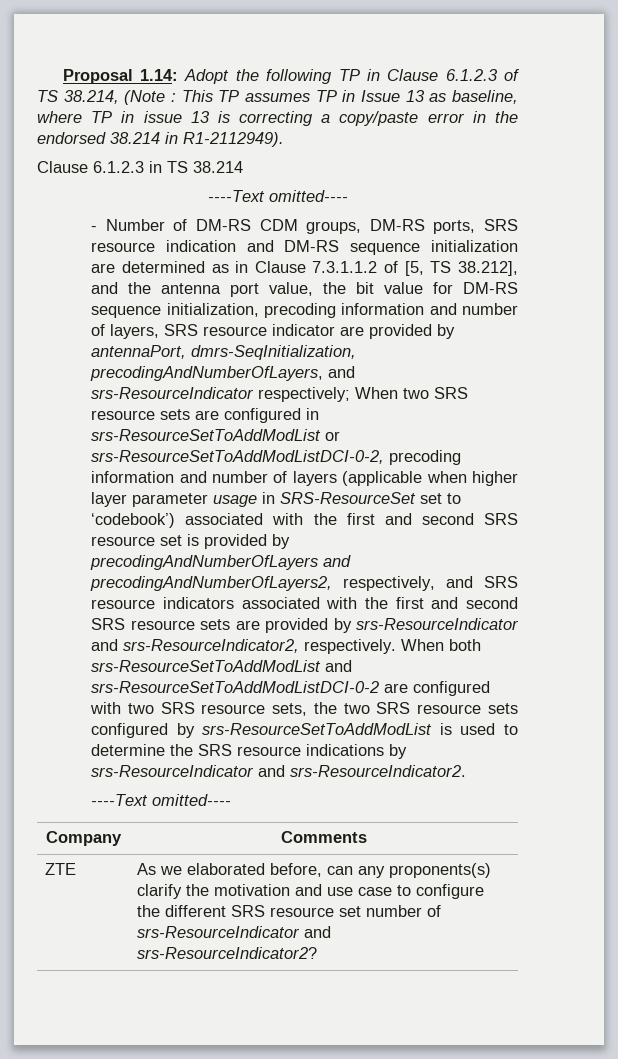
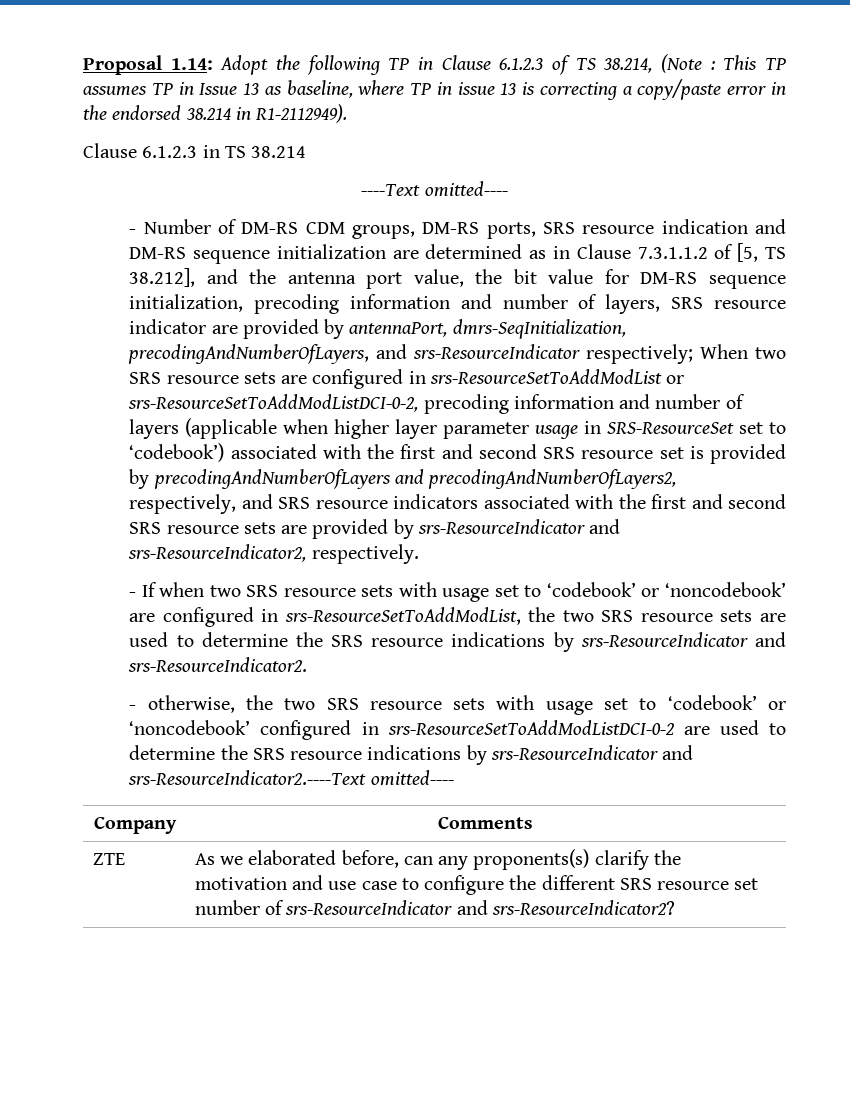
- When two SRS resource sets are configured in srs-ResourceSetToAddModList or srs-ResourceSetToAddModListDCI-0-2, precoding information and number of layers (applicable when higher layer parameter usage in SRS-ResourceSet set to ‘codebook’) associated with the first and second SRS resource set is provided by precodingAndNumberOfLayers and precodingAndNumberOfLayers2, respectively, and SRS resource indicators associated with the first and second SRS resource sets are provided by srs-ResourceIndicator and srs-ResourceIndicator2, respectively. When both srs-ResourceSetToAddModList and srs-ResourceSetToAddModListDCI-0-2 are configured with two SRS resource sets, the two SRS resource sets configured by srs-ResourceSetToAddModList is used to determine the SRS resource indications by srs-ResourceIndicator and srs-ResourceIndicator2.
- ----Text omitted----
+ When two SRS resource sets are configured in srs-ResourceSetToAddModList or srs-ResourceSetToAddModListDCI-0-2, precoding information and number of layers (applicable when higher layer parameter usage in SRS-ResourceSet set to ‘codebook’) associated with the first and second SRS resource set is provided by precodingAndNumberOfLayers and precodingAndNumberOfLayers2, respectively, and SRS resource indicators associated with the first and second SRS resource sets are provided by srs-ResourceIndicator and srs-ResourceIndicator2, respectively.
+ - If when two SRS resource sets with usage set to ‘codebook’ or ‘noncodebook’ are configured in srs-ResourceSetToAddModList, the two SRS resource sets are used to determine the SRS resource indications by srs-ResourceIndicator and srs-ResourceIndicator2.
+ - otherwise, the two SRS resource sets with usage set to ‘codebook’ or ‘noncodebook’ configured in srs-ResourceSetToAddModListDCI-0-2 are used to determine the SRS resource indications by srs-ResourceIndicator and srs-ResourceIndicator2.----Text omitted----

